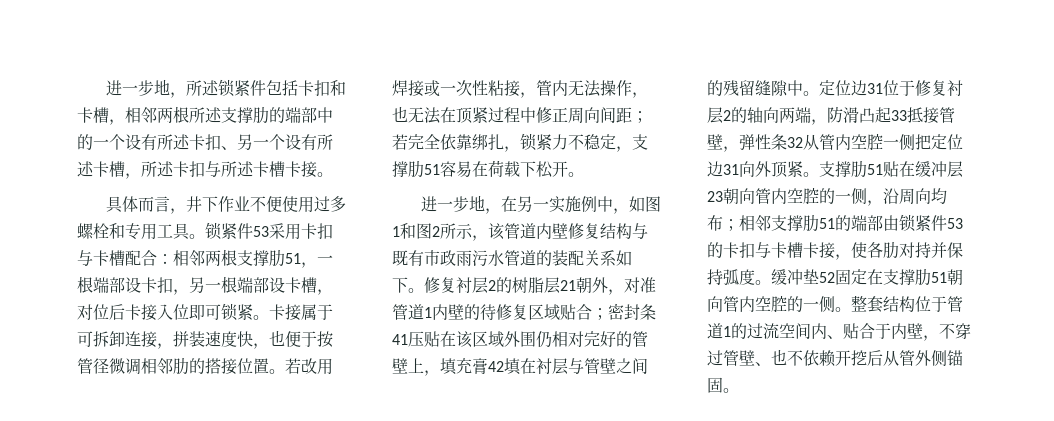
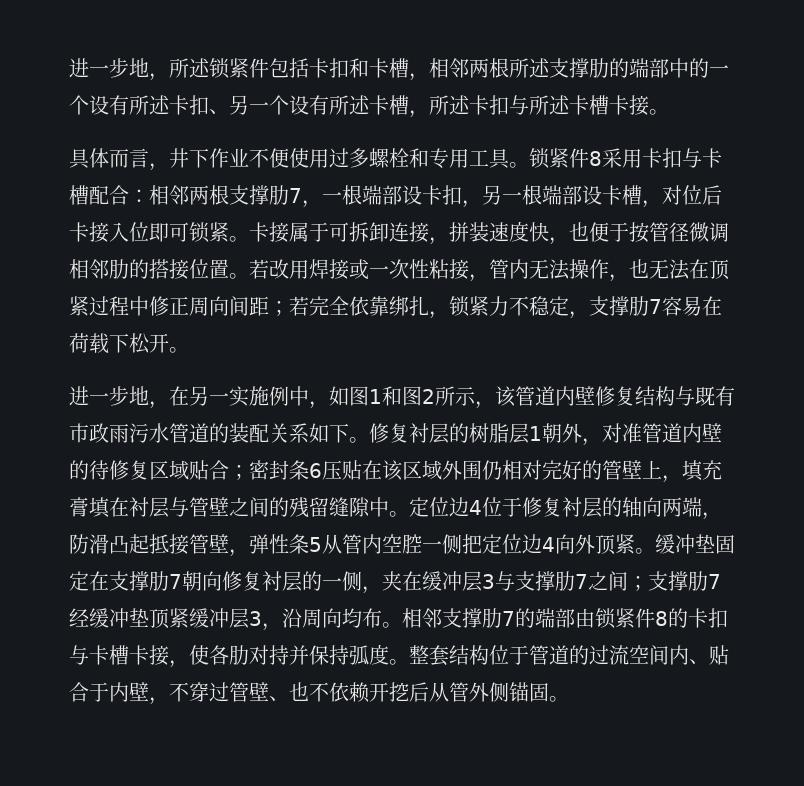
- 锁紧件53采用卡扣与卡槽配合：相邻两根支撑肋51，一根端部设卡扣，另一根端部设卡槽，对位后卡接入位即可锁紧。
+ 锁紧件8采用卡扣与卡槽配合：相邻两根支撑肋7，一根端部设卡扣，另一根端部设卡槽，对位后卡接入位即可锁紧。
- 若改用焊接或一次性粘接，管内无法操作，也无法在顶紧过程中修正周向间距；若完全依靠绑扎，锁紧力不稳定，支撑肋51容易在荷载下松开。
+ 若改用焊接或一次性粘接，管内无法操作，也无法在顶紧过程中修正周向间距；若完全依靠绑扎，锁紧力不稳定，支撑肋7容易在荷载下松开。
- 修复衬层2的树脂层21朝外，对准管道1内壁的待修复区域贴合；密封条41压贴在该区域外围仍相对完好的管壁上，填充膏42填在衬层与管壁之间的残留缝隙中。
+ 修复衬层的树脂层1朝外，对准管道内壁的待修复区域贴合；密封条6压贴在该区域外围仍相对完好的管壁上，填充膏填在衬层与管壁之间的残留缝隙中。
- 定位边31位于修复衬层2的轴向两端，防滑凸起33抵接管壁，弹性条32从管内空腔一侧把定位边31向外顶紧。
+ 定位边4位于修复衬层的轴向两端，防滑凸起抵接管壁，弹性条5从管内空腔一侧把定位边4向外顶紧。
- 支撑肋51贴在缓冲层23朝向管内空腔的一侧，沿周向均布；相邻支撑肋51的端部由锁紧件53的卡扣与卡槽卡接，使各肋对持并保持弧度。
+ 缓冲垫固定在支撑肋7朝向修复衬层的一侧，夹在缓冲层3与支撑肋7之间；支撑肋7经缓冲垫顶紧缓冲层3，沿周向均布。相邻支撑肋7的端部由锁紧件8的卡扣与卡槽卡接，使各肋对持并保持弧度。
- 缓冲垫52固定在支撑肋51朝向管内空腔的一侧。
- 整套结构位于管道1的过流空间内、贴合于内壁，不穿过管壁、也不依赖开挖后从管外侧锚固。
+ 整套结构位于管道的过流空间内、贴合于内壁，不穿过管壁、也不依赖开挖后从管外侧锚固。

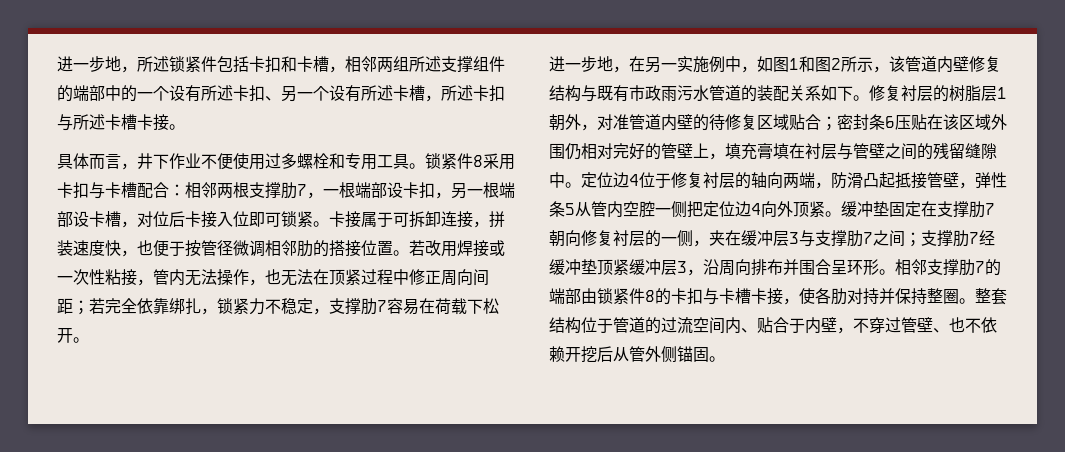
- 进一步地，所述锁紧件包括卡扣和卡槽，相邻两根所述支撑肋的端部中的一个设有所述卡扣、另一个设有所述卡槽，所述卡扣与所述卡槽卡接。
+ 进一步地，所述锁紧件包括卡扣和卡槽，相邻两组所述支撑组件的端部中的一个设有所述卡扣、另一个设有所述卡槽，所述卡扣与所述卡槽卡接。
- 缓冲垫固定在支撑肋7朝向修复衬层的一侧，夹在缓冲层3与支撑肋7之间；支撑肋7经缓冲垫顶紧缓冲层3，沿周向均布。
+ 缓冲垫固定在支撑肋7朝向修复衬层的一侧，夹在缓冲层3与支撑肋7之间；支撑肋7经缓冲垫顶紧缓冲层3，沿周向排布并围合呈环形。
- 相邻支撑肋7的端部由锁紧件8的卡扣与卡槽卡接，使各肋对持并保持弧度。
+ 相邻支撑肋7的端部由锁紧件8的卡扣与卡槽卡接，使各肋对持并保持整圈。

